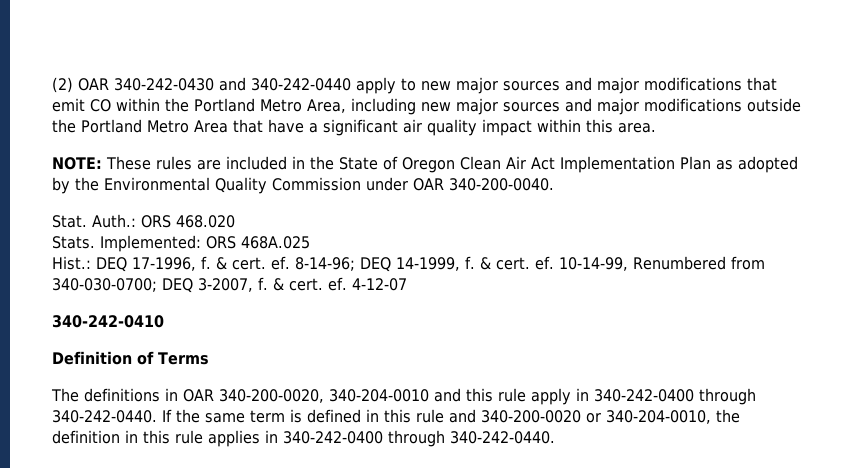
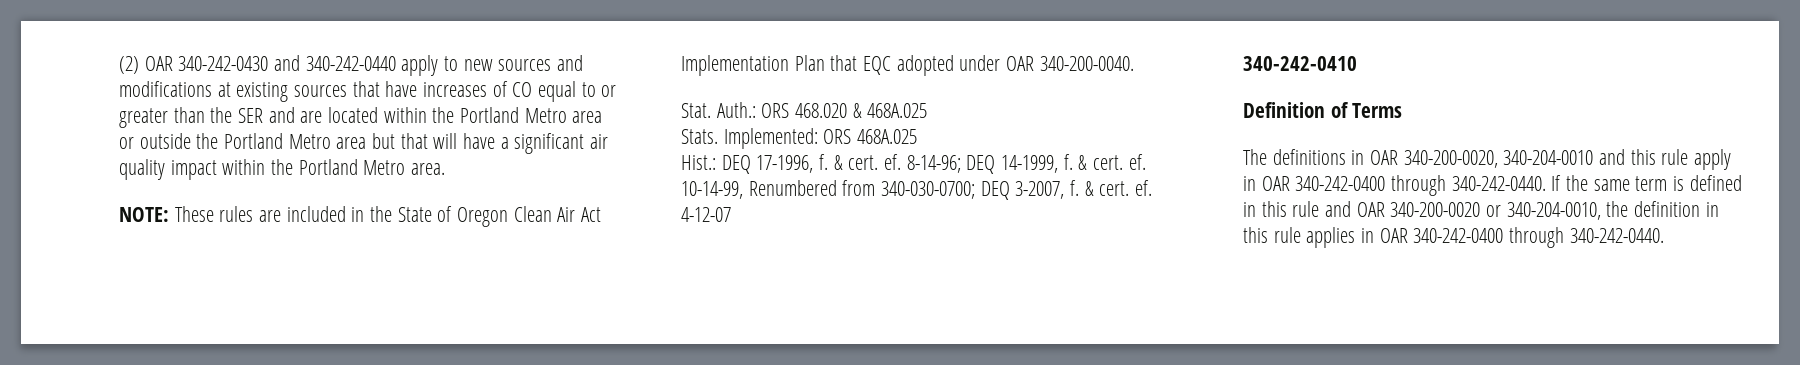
- (2) OAR 340-242-0430 and 340-242-0440 apply to new major sources and major modifications that emit CO within the Portland Metro Area, including new major sources and major modifications outside the Portland Metro Area that have a significant air quality impact within this area.
+ (2) OAR 340-242-0430 and 340-242-0440 apply to new sources and modifications at existing sources that have increases of CO equal to or greater than the SER and are located within the Portland Metro area or outside the Portland Metro area but that will have a significant air quality impact within the Portland Metro area.
- NOTE: These rules are included in the State of Oregon Clean Air Act Implementation Plan as adopted by the Environmental Quality Commission under OAR 340-200-0040.
+ NOTE: These rules are included in the State of Oregon Clean Air Act Implementation Plan that EQC adopted under OAR 340-200-0040.
- Auth.: ORS 468.020
+ Auth.: ORS 468.020 & 468A.025
- The definitions in OAR 340-200-0020, 340-204-0010 and this rule apply in 340-242-0400 through 340-242-0440.
+ The definitions in OAR 340-200-0020, 340-204-0010 and this rule apply in OAR 340-242-0400 through 340-242-0440.
- If the same term is defined in this rule and 340-200-0020 or 340-204-0010, the definition in this rule applies in 340-242-0400 through 340-242-0440.
+ If the same term is defined in this rule and OAR 340-200-0020 or 340-204-0010, the definition in this rule applies in OAR 340-242-0400 through 340-242-0440.

